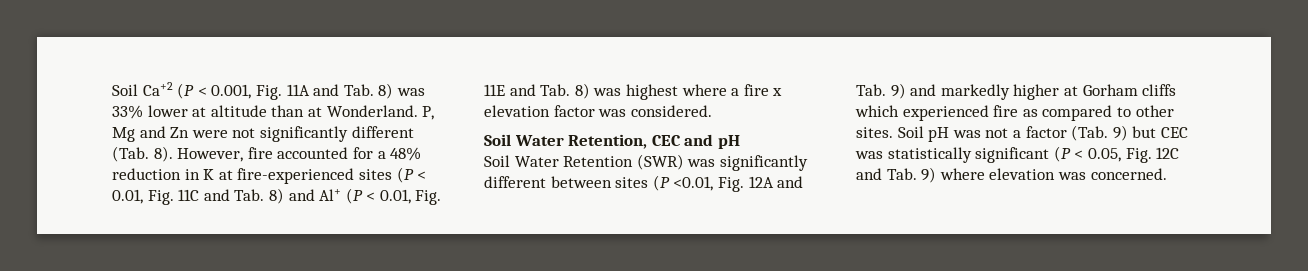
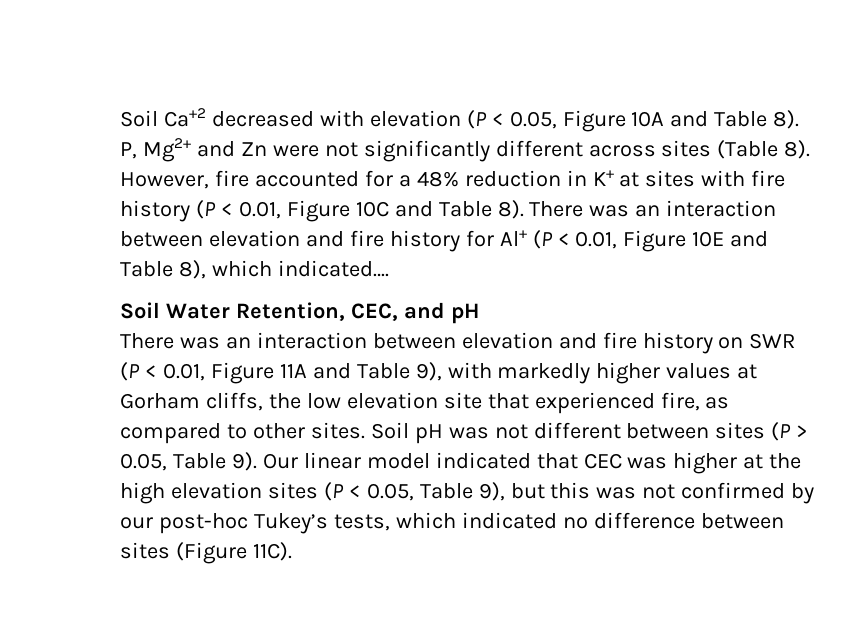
- Soil Ca+2 (P < 0.001, Fig. 11A and Tab. 8) was 33% lower at altitude than at Wonderland. P, Mg and Zn were not significantly different (Tab. 8).
+ Soil Ca+2 decreased with elevation (P < 0.05, Figure 10A and Table 8). P, Mg2+ and Zn were not significantly different across sites (Table 8).
- However, fire accounted for a 48% reduction in K at fire-experienced sites (P < 0.01, Fig. 11C and Tab. 8) and Al+ (P < 0.01, Fig. 11E and Tab. 8) was highest where a fire x elevation factor was considered.
+ However, fire accounted for a 48% reduction in K+ at sites with fire history (P < 0.01, Figure 10C and Table 8). There was an interaction between elevation and fire history for Al+ (P < 0.01, Figure 10E and Table 8), which indicated….
- Soil Water Retention, CEC and pH
+ Soil Water Retention, CEC, and pH
- Soil Water Retention (SWR) was significantly different between sites (P <0.01, Fig. 12A and Tab. 9) and markedly higher at Gorham cliffs which experienced fire as compared to other sites.
+ There was an interaction between elevation and fire history on SWR (P < 0.01, Figure 11A and Table 9), with markedly higher values at Gorham cliffs, the low elevation site that experienced fire, as compared to other sites.
- Soil pH was not a factor (Tab. 9) but CEC was statistically significant (P < 0.05, Fig. 12C and Tab. 9) where elevation was concerned.
+ Soil pH was not different between sites (P > 0.05, Table 9). Our linear model indicated that CEC was higher at the high elevation sites (P < 0.05, Table 9), but this was not confirmed by our post-hoc Tukey’s tests, which indicated no difference between sites (Figure 11C).

